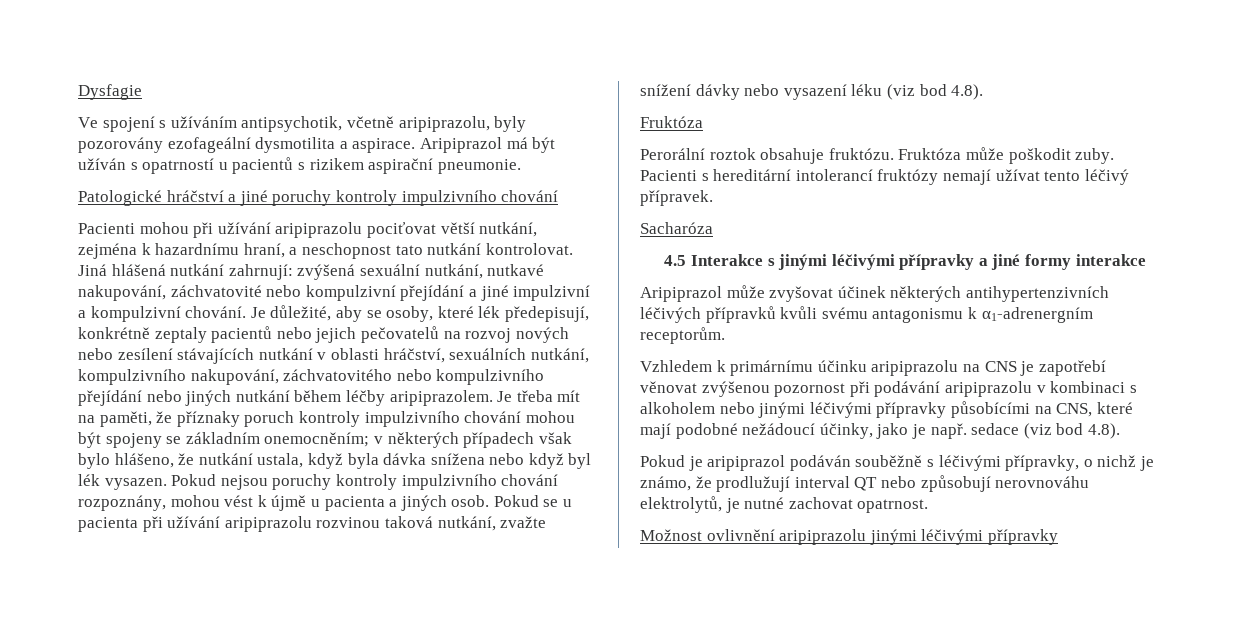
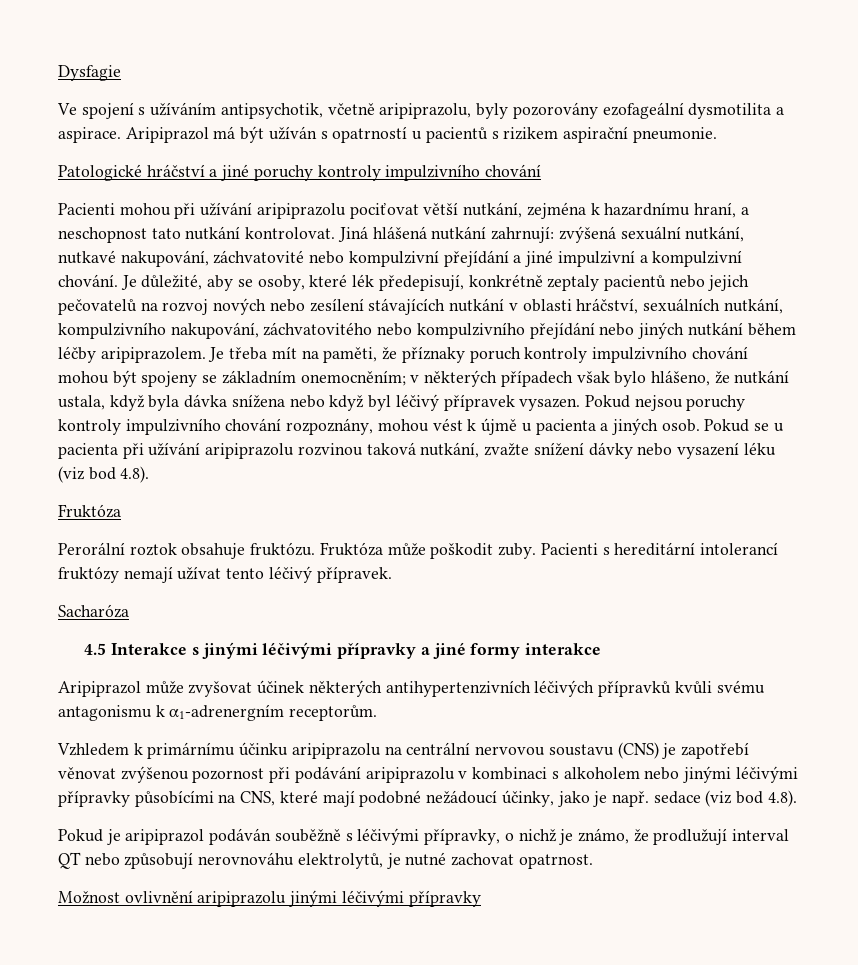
- Je třeba mít na paměti, že příznaky poruch kontroly impulzivního chování mohou být spojeny se základním onemocněním; v některých případech však bylo hlášeno, že nutkání ustala, když byla dávka snížena nebo když byl lék vysazen.
+ Je třeba mít na paměti, že příznaky poruch kontroly impulzivního chování mohou být spojeny se základním onemocněním; v některých případech však bylo hlášeno, že nutkání ustala, když byla dávka snížena nebo když byl léčivý přípravek vysazen.
- Vzhledem k primárnímu účinku aripiprazolu na CNS je zapotřebí věnovat zvýšenou pozornost při podávání aripiprazolu v kombinaci s alkoholem nebo jinými léčivými přípravky působícími na CNS, které mají podobné nežádoucí účinky, jako je např. sedace (viz bod 4.8).
+ Vzhledem k primárnímu účinku aripiprazolu na centrální nervovou soustavu (CNS) je zapotřebí věnovat zvýšenou pozornost při podávání aripiprazolu v kombinaci s alkoholem nebo jinými léčivými přípravky působícími na CNS, které mají podobné nežádoucí účinky, jako je např. sedace (viz bod 4.8).

